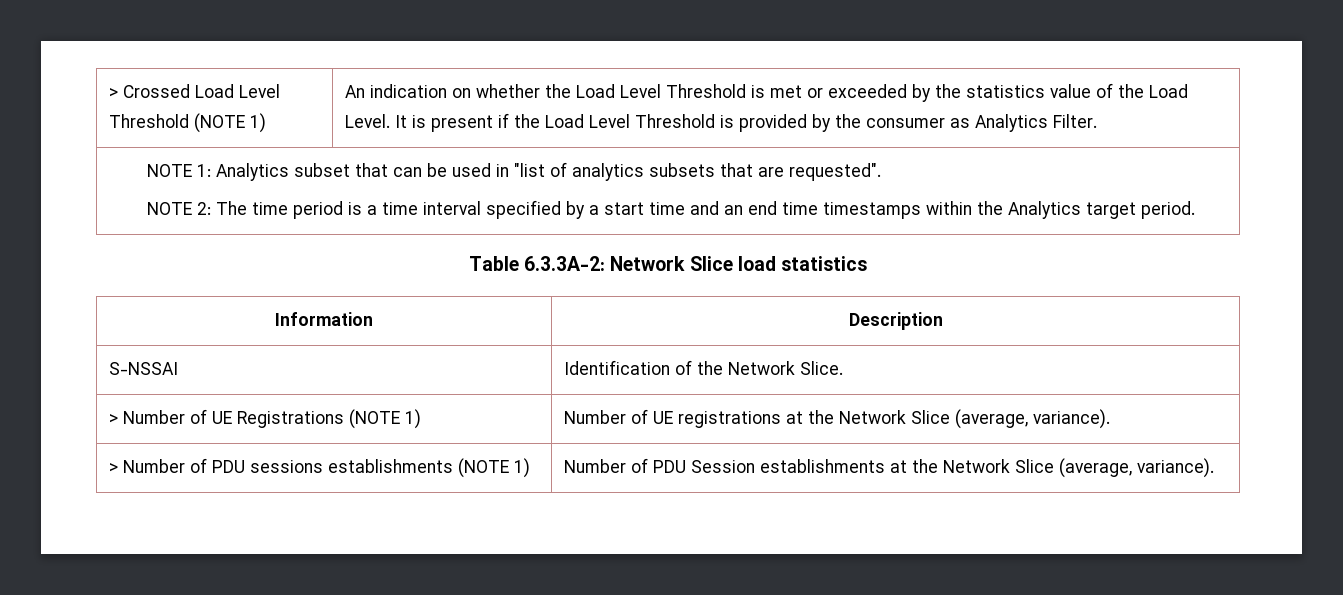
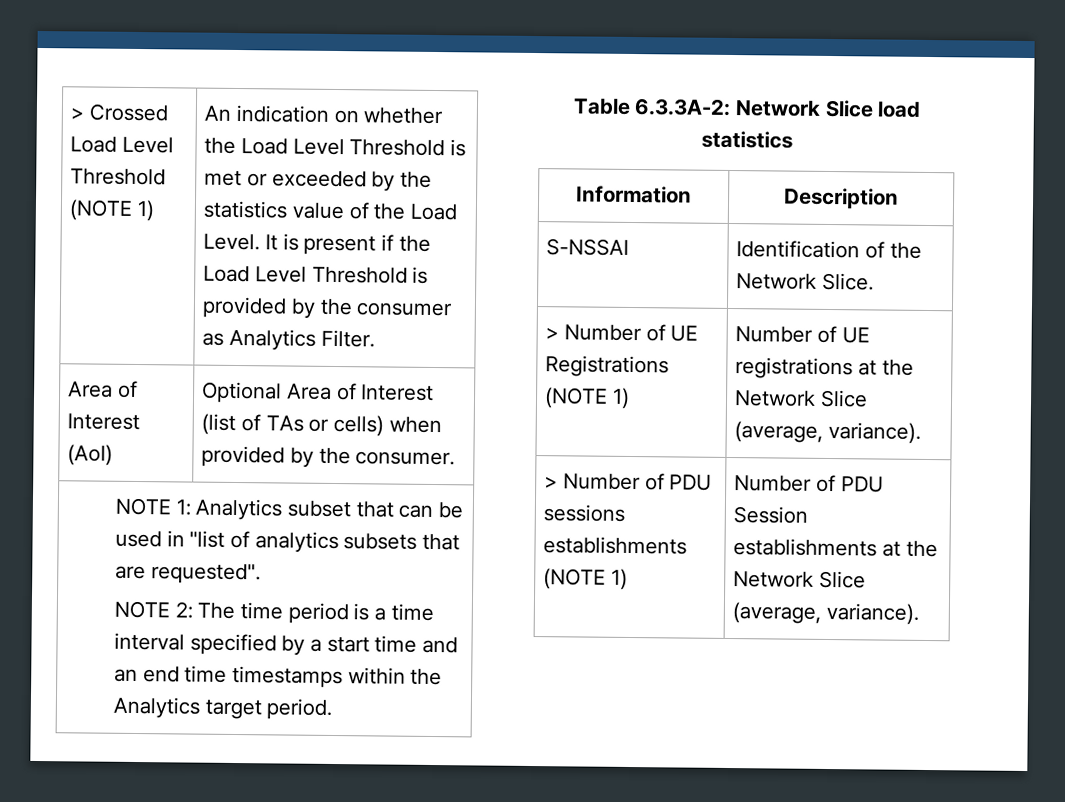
+ Area of Interest (AoI) | Optional Area of Interest (list of TAs or cells) when provided by the consumer.

